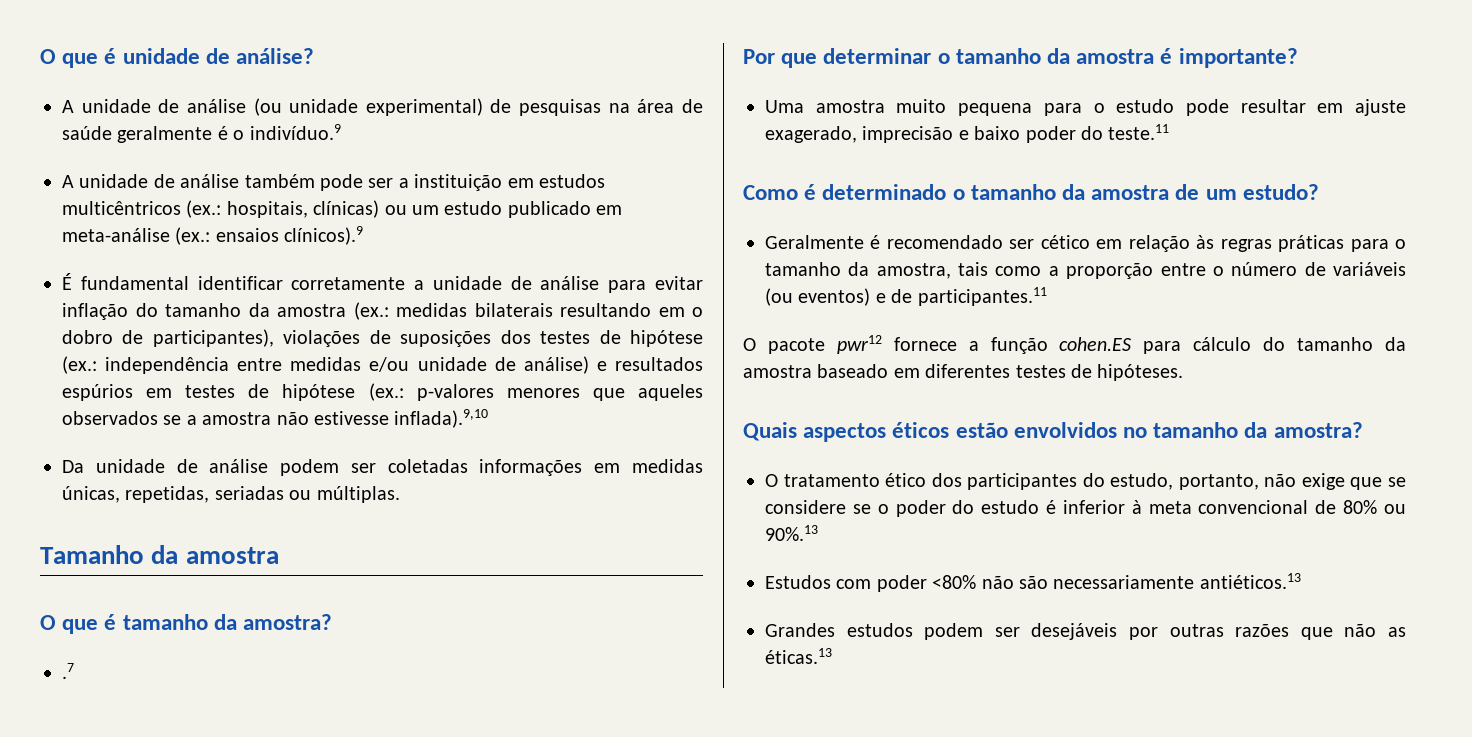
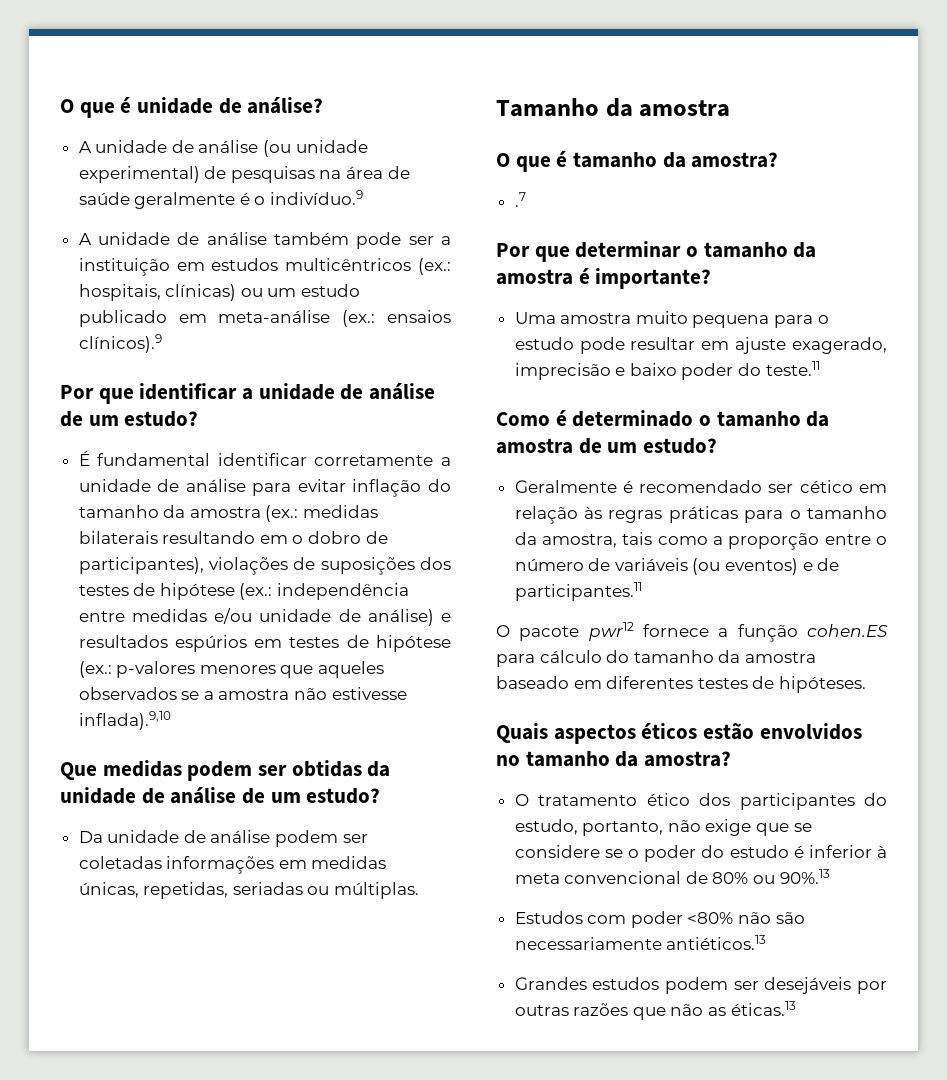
+ Por que identificar a unidade de análise de um estudo?
+ Que medidas podem ser obtidas da unidade de análise de um estudo?

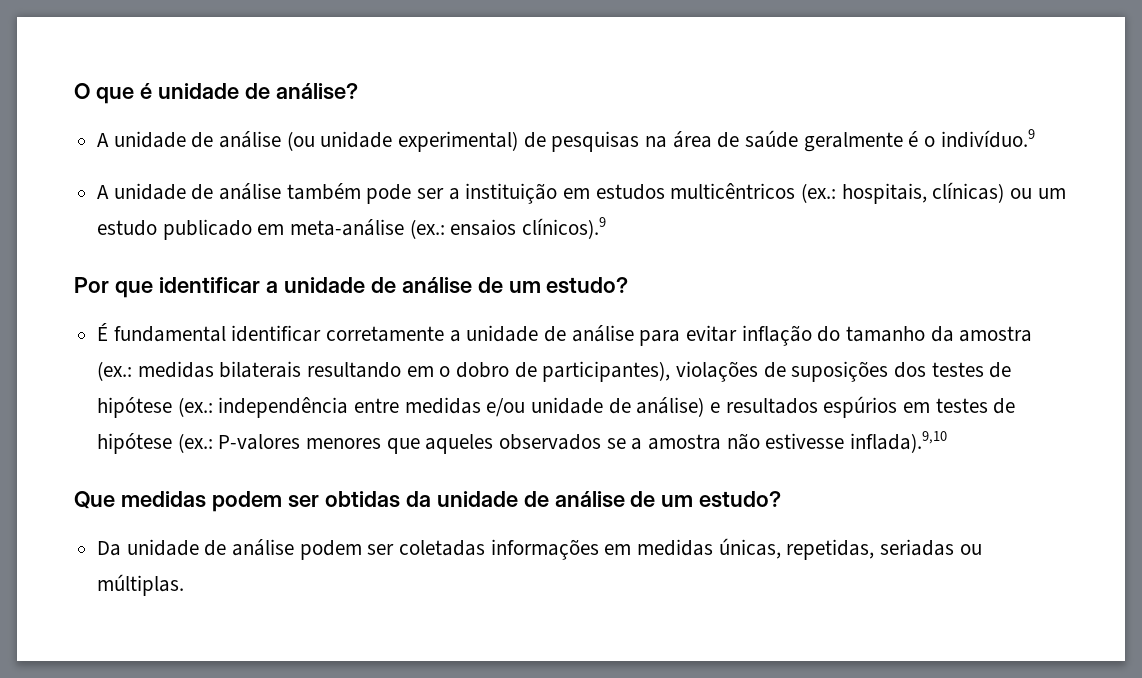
- É fundamental identificar corretamente a unidade de análise para evitar inflação do tamanho da amostra (ex.: medidas bilaterais resultando em o dobro de participantes), violações de suposições dos testes de hipótese (ex.: independência entre medidas e/ou unidade de análise) e resultados espúrios em testes de hipótese (ex.: p-valores menores que aqueles observados se a amostra não estivesse inflada).9,10
+ É fundamental identificar corretamente a unidade de análise para evitar inflação do tamanho da amostra (ex.: medidas bilaterais resultando em o dobro de participantes), violações de suposições dos testes de hipótese (ex.: independência entre medidas e/ou unidade de análise) e resultados espúrios em testes de hipótese (ex.: P-valores menores que aqueles observados se a amostra não estivesse inflada).9,10
- Tamanho da amostra
- O que é tamanho da amostra?
- .7
- Por que determinar o tamanho da amostra é importante?
- Uma amostra muito pequena para o estudo pode resultar em ajuste exagerado, imprecisão e baixo poder do teste.11
- Como é determinado o tamanho da amostra de um estudo?
- Geralmente é recomendado ser cético em relação às regras práticas para o tamanho da amostra, tais como a proporção entre o número de variáveis (ou eventos) e de participantes.11
- O pacote pwr12 fornece a função cohen.ES para cálculo do tamanho da amostra baseado em diferentes testes de hipóteses.
- Quais aspectos éticos estão envolvidos no tamanho da amostra?
- O tratamento ético dos participantes do estudo, portanto, não exige que se considere se o poder do estudo é inferior à meta convencional de 80% ou 90%.13
- Estudos com poder <80% não são necessariamente antiéticos.13
- Grandes estudos podem ser desejáveis por outras razões que não as éticas.13

